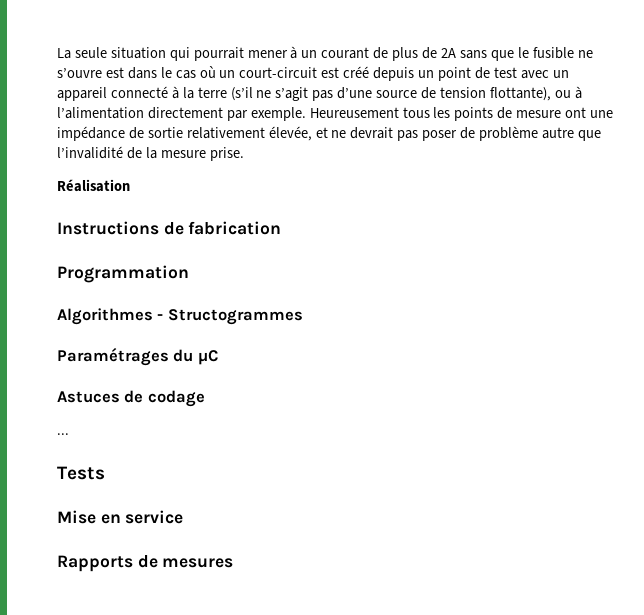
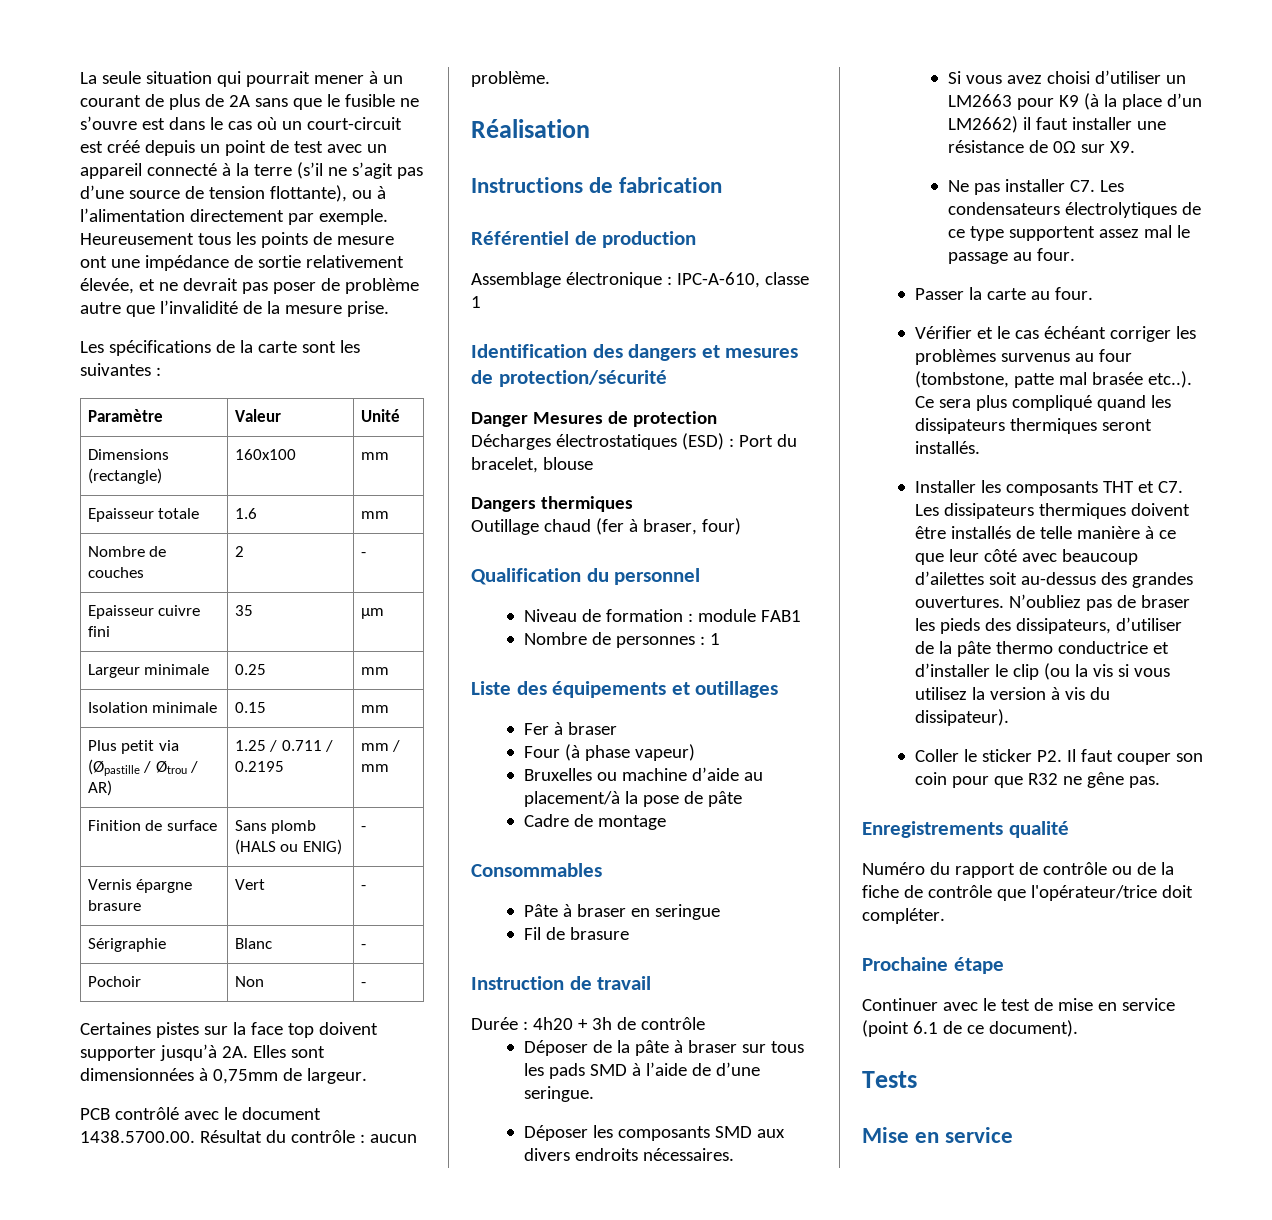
+ Les spécifications de la carte sont les suivantes :
+ Paramètre | Valeur | Unité
+ Dimensions (rectangle) | 160x100 | mm
+ Epaisseur totale | 1.6 | mm
+ Nombre de couches | 2 | -
+ Epaisseur cuivre fini | 35 | µm
+ Largeur minimale | 0.25 | mm
+ Isolation minimale | 0.15 | mm
+ Plus petit via (Øpastille / Øtrou / AR) | 1.25 / 0.711 / 0.2195 | mm / mm
+ Finition de surface | Sans plomb (HALS ou ENIG) | -
+ Vernis épargne brasure | Vert | -
+ Sérigraphie | Blanc | -
+ Pochoir | Non | -
+ Certaines pistes sur la face top doivent supporter jusqu’à 2A. Elles sont dimensionnées à 0,75mm de largeur.
+ PCB contrôlé avec le document 1438.5700.00. Résultat du contrôle : aucun problème.
  Réalisation
  Instructions de fabrication
- Programmation
- Algorithmes - Structogrammes
- Paramétrages du μC
- Astuces de codage
- ...
+ Référentiel de production
+ Assemblage électronique : IPC-A-610, classe 1
+ Identification des dangers et mesures de protection/sécurité
+ Danger Mesures de protection
+ Décharges électrostatiques (ESD) : Port du bracelet, blouse
+ Dangers thermiques
+ Outillage chaud (fer à braser, four)
+ Qualification du personnel
+ Niveau de formation : module FAB1
+ Nombre de personnes : 1
+ Liste des équipements et outillages
+ Fer à braser
+ Four (à phase vapeur)
+ Bruxelles ou machine d’aide au placement/à la pose de pâte
+ Cadre de montage
+ Consommables
+ Pâte à braser en seringue
+ Fil de brasure
+ Instruction de travail
+ Durée : 4h20 + 3h de contrôle
+ Déposer de la pâte à braser sur tous les pads SMD à l’aide de d’une seringue.
+ Déposer les composants SMD aux divers endroits nécessaires.
+ Si vous avez choisi d’utiliser un LM2663 pour K9 (à la place d’un LM2662) il faut installer une résistance de 0Ω sur X9.
+ Ne pas installer C7. Les condensateurs électrolytiques de ce type supportent assez mal le passage au four.
+ Passer la carte au four.
+ Vérifier et le cas échéant corriger les problèmes survenus au four (tombstone, patte mal brasée etc..). Ce sera plus compliqué quand les dissipateurs thermiques seront installés.
+ Installer les composants THT et C7. Les dissipateurs thermiques doivent être installés de telle manière à ce que leur côté avec beaucoup d’ailettes soit au-dessus des grandes ouvertures. N’oubliez pas de braser les pieds des dissipateurs, d’utiliser de la pâte thermo conductrice et d’installer le clip (ou la vis si vous utilisez la version à vis du dissipateur).
+ Coller le sticker P2. Il faut couper son coin pour que R32 ne gêne pas.
+ Enregistrements qualité
+ Numéro du rapport de contrôle ou de la fiche de contrôle que l'opérateur/trice doit compléter.
+ Prochaine étape
+ Continuer avec le test de mise en service (point 6.1 de ce document).
- Rapports de mesures

